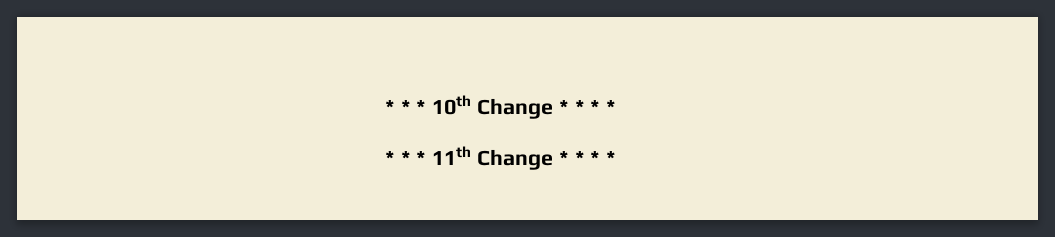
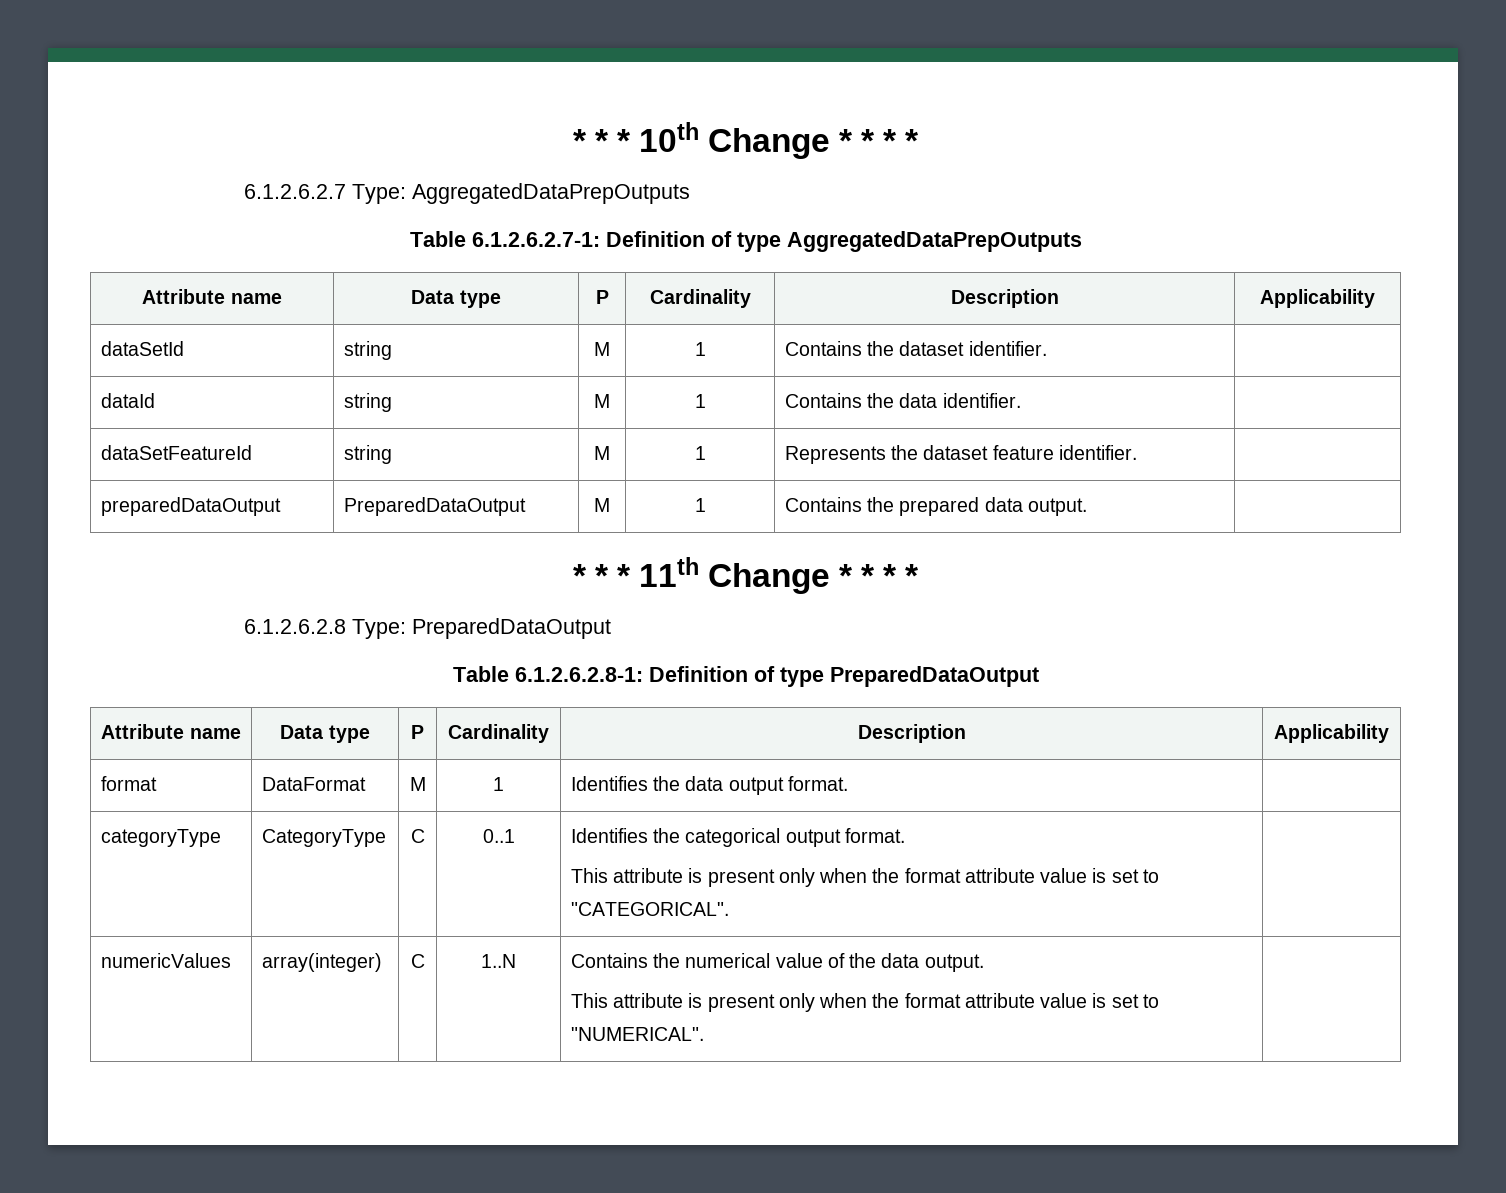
+ 6.1.2.6.2.7 Type: AggregatedDataPrepOutputs
+ Table 6.1.2.6.2.7-1: Definition of type AggregatedDataPrepOutputs
+ Attribute name | Data type | P | Cardinality | Description | Applicability
+ dataSetId | string | M | 1 | Contains the dataset identifier. |
+ dataId | string | M | 1 | Contains the data identifier. |
+ dataSetFeatureId | string | M | 1 | Represents the dataset feature identifier. |
+ preparedDataOutput | PreparedDataOutput | M | 1 | Contains the prepared data output. |
+ 6.1.2.6.2.8 Type: PreparedDataOutput
+ Table 6.1.2.6.2.8-1: Definition of type PreparedDataOutput
+ Attribute name | Data type | P | Cardinality | Description | Applicability
+ format | DataFormat | M | 1 | Identifies the data output format. |
+ categoryType | CategoryType | C | 0..1 | Identifies the categorical output format.
+ This attribute is present only when the format attribute value is set to "CATEGORICAL". |
+ numericValues | array(integer) | C | 1..N | Contains the numerical value of the data output.
+ This attribute is present only when the format attribute value is set to "NUMERICAL". |

